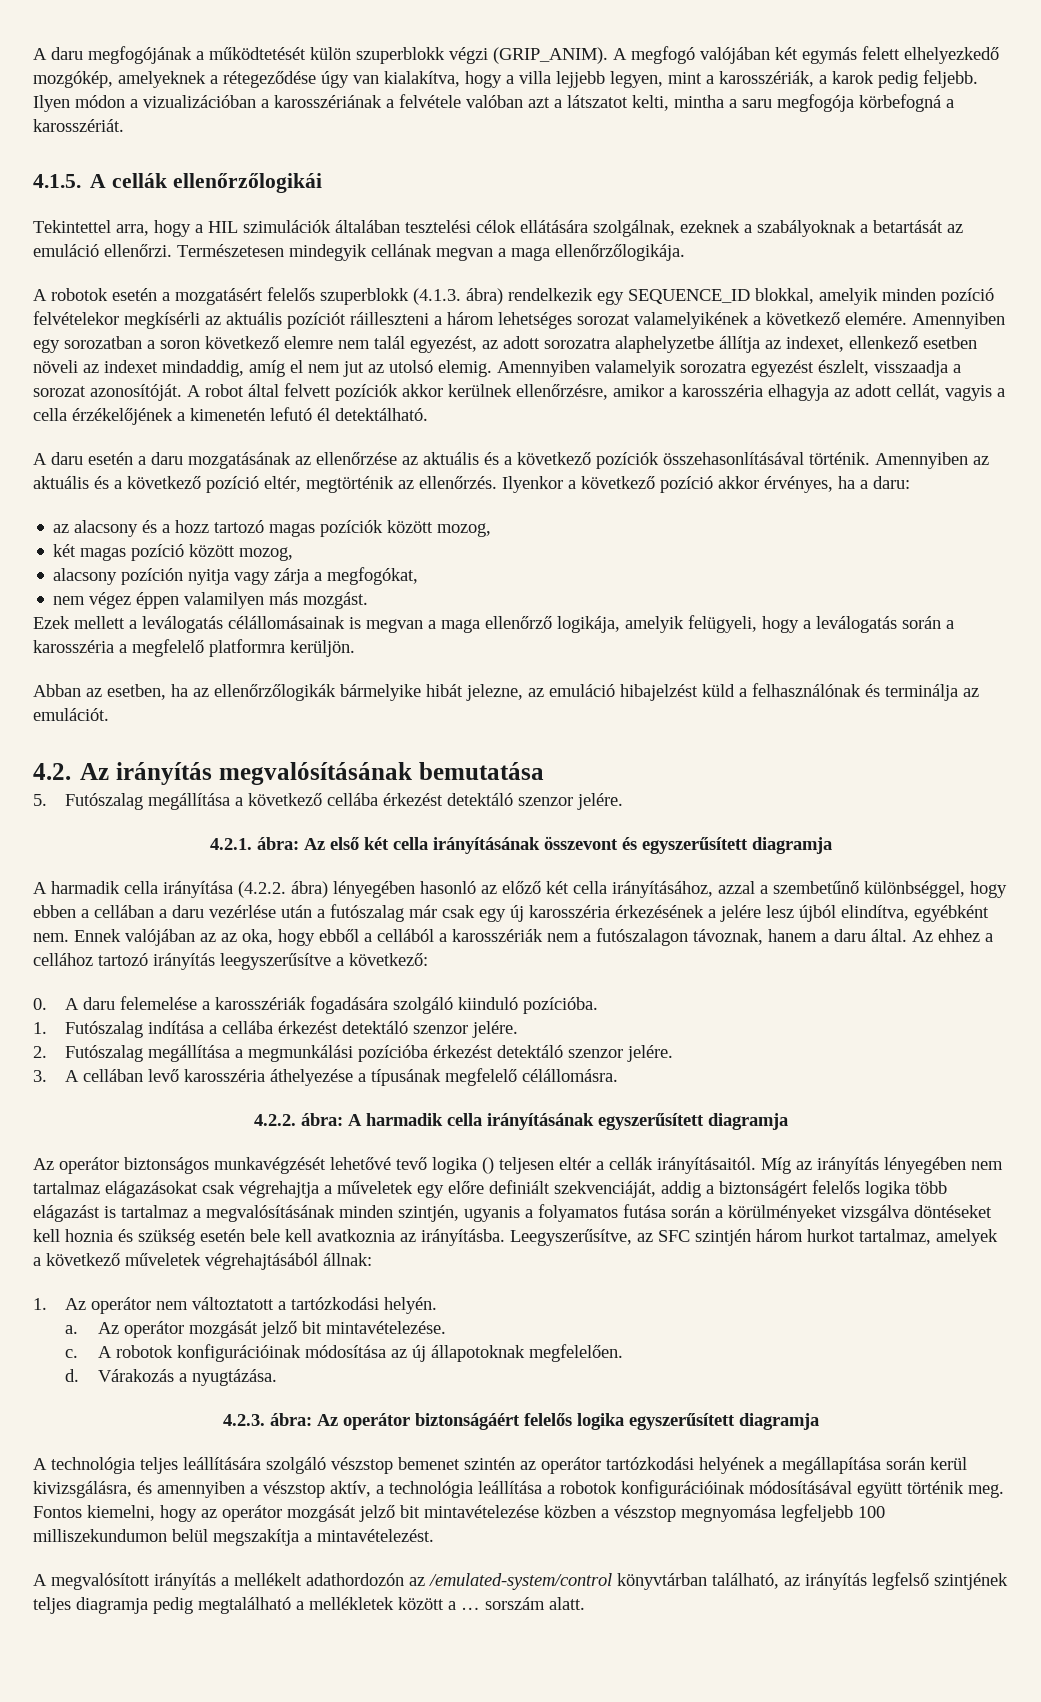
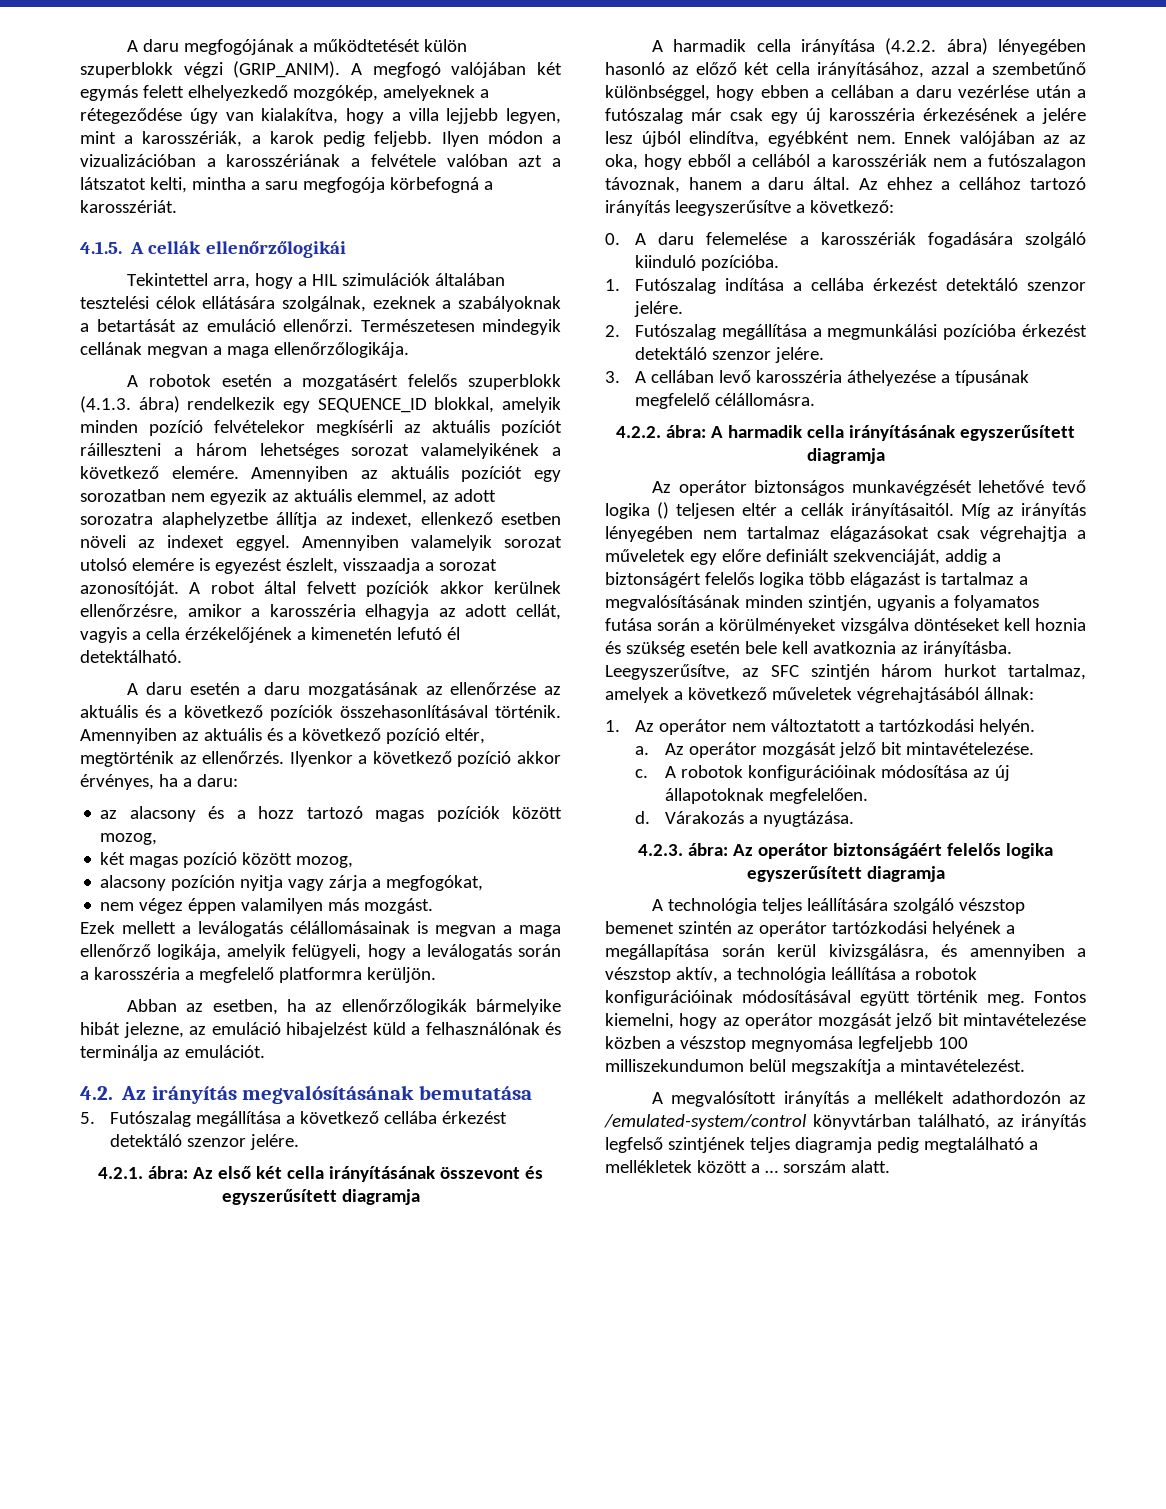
- Amennyiben egy sorozatban a soron következő elemre nem talál egyezést, az adott sorozatra alaphelyzetbe állítja az indexet, ellenkező esetben növeli az indexet mindaddig, amíg el nem jut az utolsó elemig. Amennyiben valamelyik sorozatra egyezést észlelt, visszaadja a sorozat azonosítóját.
+ Amennyiben az aktuális pozíciót egy sorozatban nem egyezik az aktuális elemmel, az adott sorozatra alaphelyzetbe állítja az indexet, ellenkező esetben növeli az indexet eggyel. Amennyiben valamelyik sorozat utolsó elemére is egyezést észlelt, visszaadja a sorozat azonosítóját.

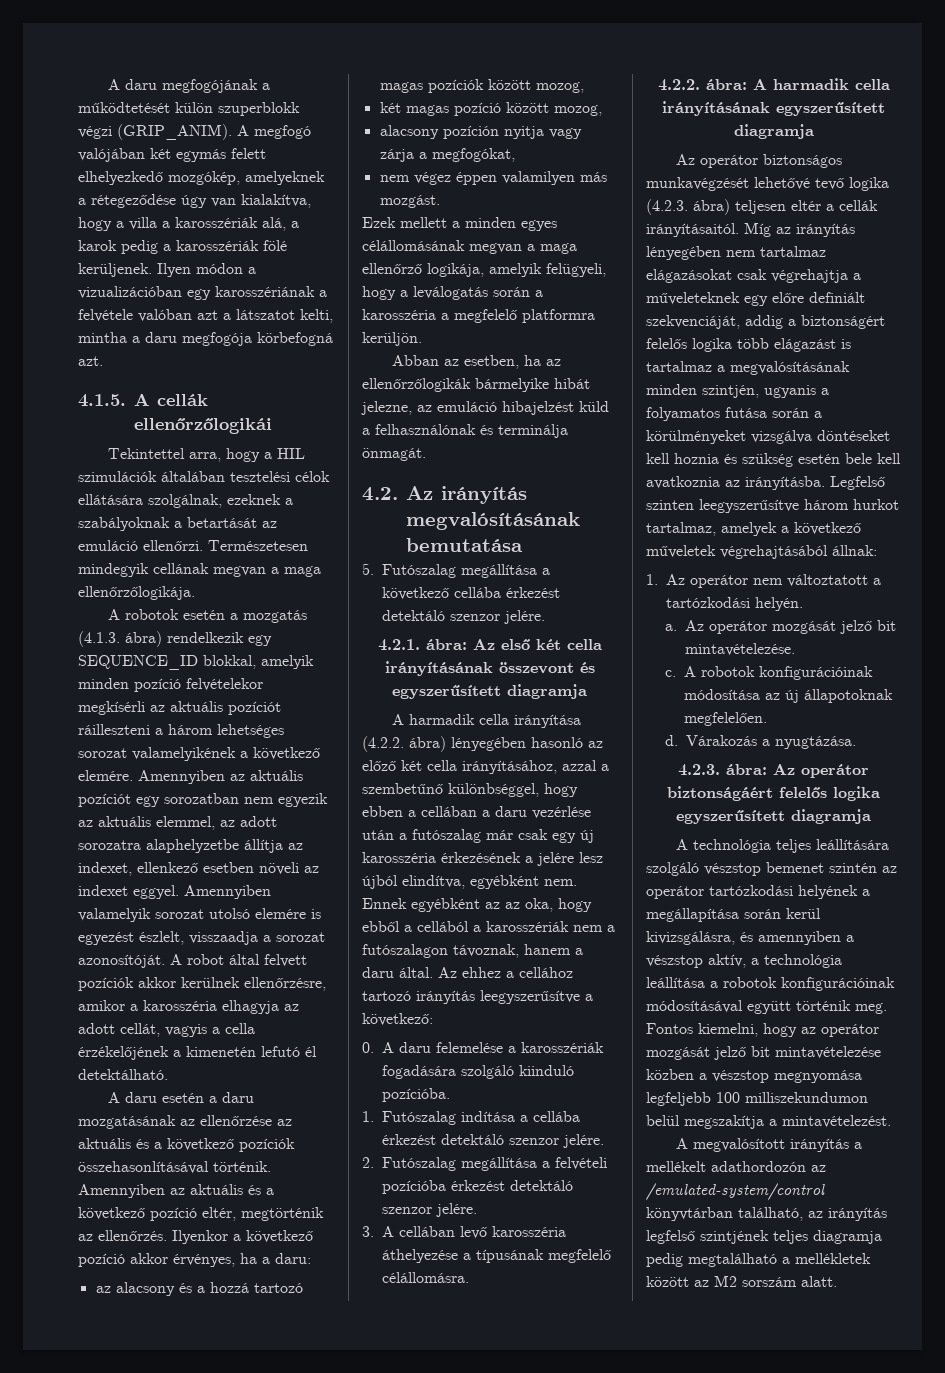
- A megfogó valójában két egymás felett elhelyezkedő mozgókép, amelyeknek a rétegeződése úgy van kialakítva, hogy a villa lejjebb legyen, mint a karosszériák, a karok pedig feljebb.
+ A megfogó valójában két egymás felett elhelyezkedő mozgókép, amelyeknek a rétegeződése úgy van kialakítva, hogy a villa a karosszériák alá, a karok pedig a karosszériák fölé kerüljenek.
- Ilyen módon a vizualizációban a karosszériának a felvétele valóban azt a látszatot kelti, mintha a saru megfogója körbefogná a karosszériát.
+ Ilyen módon a vizualizációban egy karosszériának a felvétele valóban azt a látszatot kelti, mintha a daru megfogója körbefogná azt.
- A robotok esetén a mozgatásért felelős szuperblokk (4.1.3. ábra) rendelkezik egy SEQUENCE_ID blokkal, amelyik minden pozíció felvételekor megkísérli az aktuális pozíciót ráilleszteni a három lehetséges sorozat valamelyikének a következő elemére.
+ A robotok esetén a mozgatás (4.1.3. ábra) rendelkezik egy SEQUENCE_ID blokkal, amelyik minden pozíció felvételekor megkísérli az aktuális pozíciót ráilleszteni a három lehetséges sorozat valamelyikének a következő elemére.
- az alacsony és a hozz tartozó magas pozíciók között mozog,
+ az alacsony és a hozzá tartozó magas pozíciók között mozog,
- Ezek mellett a leválogatás célállomásainak is megvan a maga ellenőrző logikája, amelyik felügyeli, hogy a leválogatás során a karosszéria a megfelelő platformra kerüljön.
+ Ezek mellett a minden egyes célállomásának megvan a maga ellenőrző logikája, amelyik felügyeli, hogy a leválogatás során a karosszéria a megfelelő platformra kerüljön.
- Abban az esetben, ha az ellenőrzőlogikák bármelyike hibát jelezne, az emuláció hibajelzést küld a felhasználónak és terminálja az emulációt.
+ Abban az esetben, ha az ellenőrzőlogikák bármelyike hibát jelezne, az emuláció hibajelzést küld a felhasználónak és terminálja önmagát.
- Ennek valójában az az oka, hogy ebből a cellából a karosszériák nem a futószalagon távoznak, hanem a daru által.
+ Ennek egyébként az az oka, hogy ebből a cellából a karosszériák nem a futószalagon távoznak, hanem a daru által.
- 2. Futószalag megállítása a megmunkálási pozícióba érkezést detektáló szenzor jelére.
+ 2. Futószalag megállítása a felvételi pozícióba érkezést detektáló szenzor jelére.
- Az operátor biztonságos munkavégzését lehetővé tevő logika () teljesen eltér a cellák irányításaitól.
+ Az operátor biztonságos munkavégzését lehetővé tevő logika (4.2.3. ábra) teljesen eltér a cellák irányításaitól.
- Míg az irányítás lényegében nem tartalmaz elágazásokat csak végrehajtja a műveletek egy előre definiált szekvenciáját, addig a biztonságért felelős logika több elágazást is tartalmaz a megvalósításának minden szintjén, ugyanis a folyamatos futása során a körülményeket vizsgálva döntéseket kell hoznia és szükség esetén bele kell avatkoznia az irányításba.
+ Míg az irányítás lényegében nem tartalmaz elágazásokat csak végrehajtja a műveleteknek egy előre definiált szekvenciáját, addig a biztonságért felelős logika több elágazást is tartalmaz a megvalósításának minden szintjén, ugyanis a folyamatos futása során a körülményeket vizsgálva döntéseket kell hoznia és szükség esetén bele kell avatkoznia az irányításba.
- Leegyszerűsítve, az SFC szintjén három hurkot tartalmaz, amelyek a következő műveletek végrehajtásából állnak:
+ Legfelső szinten leegyszerűsítve három hurkot tartalmaz, amelyek a következő műveletek végrehajtásából állnak:
- A megvalósított irányítás a mellékelt adathordozón az /emulated-system/control könyvtárban található, az irányítás legfelső szintjének teljes diagramja pedig megtalálható a mellékletek között a … sorszám alatt.
+ A megvalósított irányítás a mellékelt adathordozón az /emulated-system/control könyvtárban található, az irányítás legfelső szintjének teljes diagramja pedig megtalálható a mellékletek között az M2 sorszám alatt.

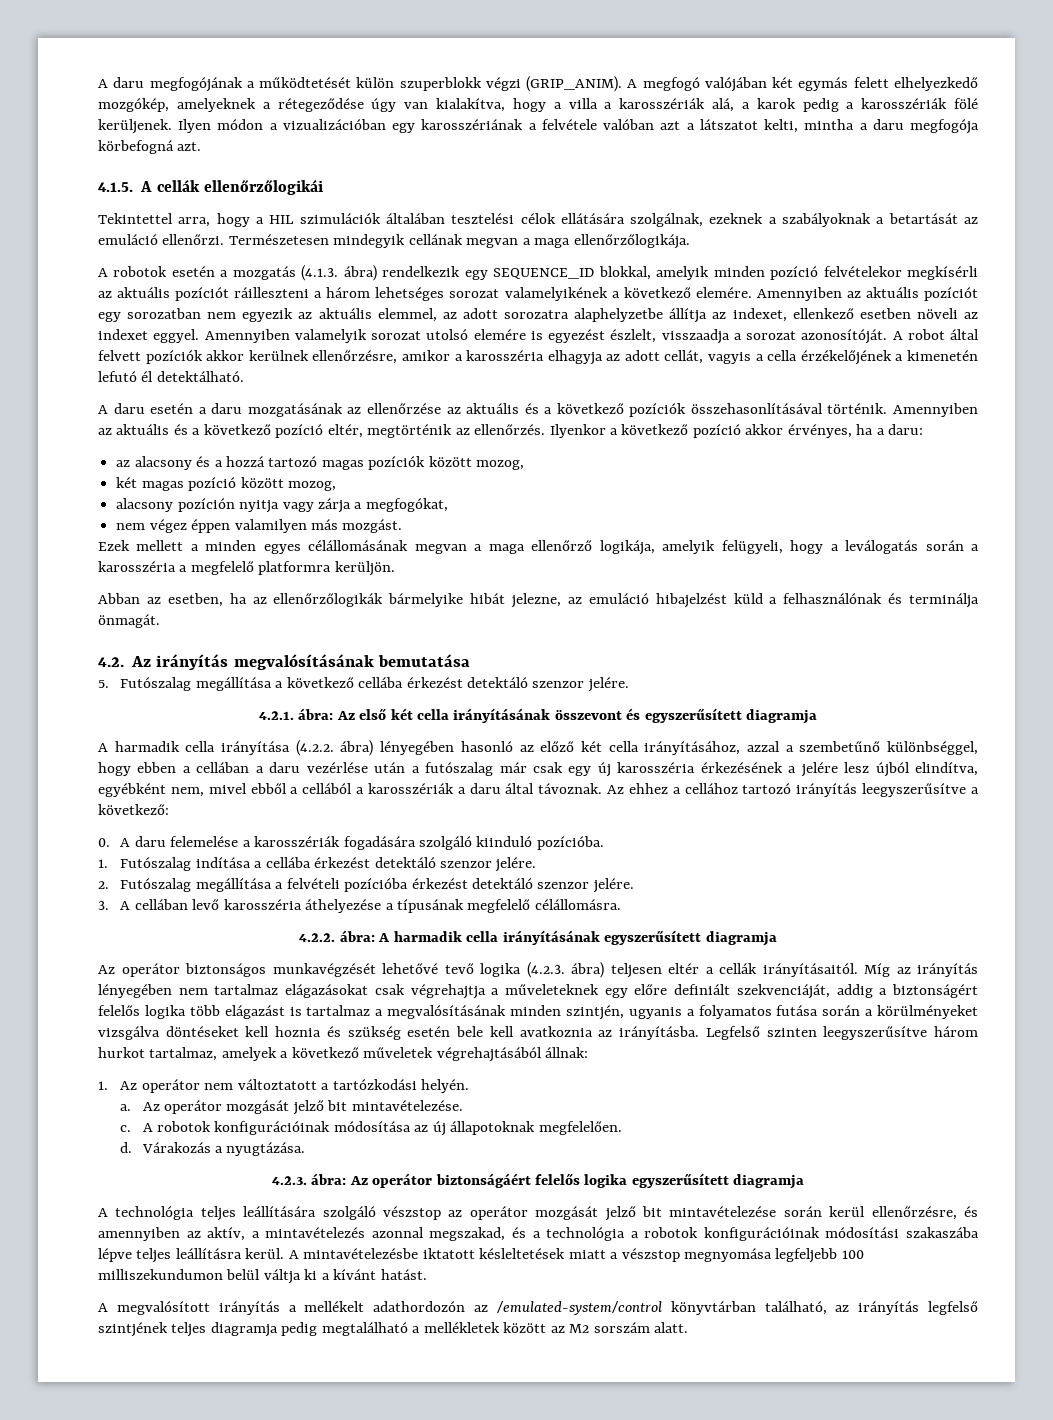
- A harmadik cella irányítása (4.2.2. ábra) lényegében hasonló az előző két cella irányításához, azzal a szembetűnő különbséggel, hogy ebben a cellában a daru vezérlése után a futószalag már csak egy új karosszéria érkezésének a jelére lesz újból elindítva, egyébként nem. Ennek egyébként az az oka, hogy ebből a cellából a karosszériák nem a futószalagon távoznak, hanem a daru által.
+ A harmadik cella irányítása (4.2.2. ábra) lényegében hasonló az előző két cella irányításához, azzal a szembetűnő különbséggel, hogy ebben a cellában a daru vezérlése után a futószalag már csak egy új karosszéria érkezésének a jelére lesz újból elindítva, egyébként nem, mivel ebből a cellából a karosszériák a daru által távoznak.
- A technológia teljes leállítására szolgáló vészstop bemenet szintén az operátor tartózkodási helyének a megállapítása során kerül kivizsgálásra, és amennyiben a vészstop aktív, a technológia leállítása a robotok konfigurációinak módosításával együtt történik meg. Fontos kiemelni, hogy az operátor mozgását jelző bit mintavételezése közben a vészstop megnyomása legfeljebb 100 milliszekundumon belül megszakítja a mintavételezést.
+ A technológia teljes leállítására szolgáló vészstop az operátor mozgását jelző bit mintavételezése során kerül ellenőrzésre, és amennyiben az aktív, a mintavételezés azonnal megszakad, és a technológia a robotok konfigurációinak módosítási szakaszába lépve teljes leállításra kerül. A mintavételezésbe iktatott késleltetések miatt a vészstop megnyomása legfeljebb 100 milliszekundumon belül váltja ki a kívánt hatást.

